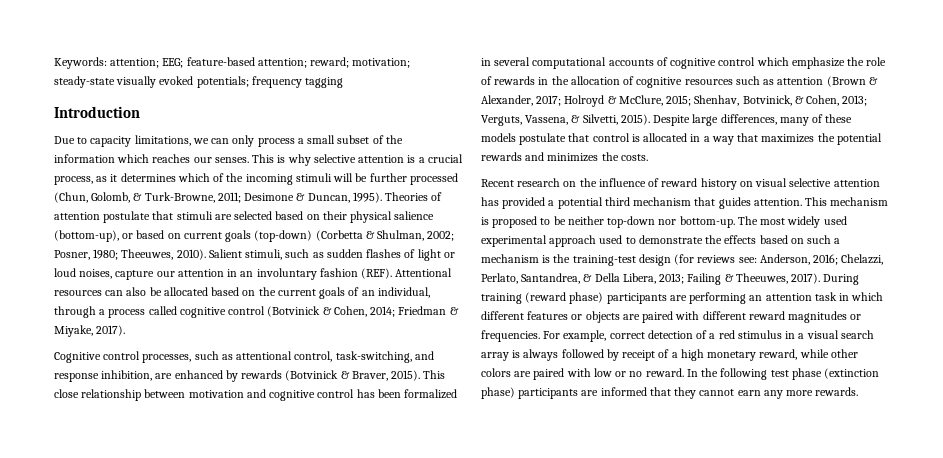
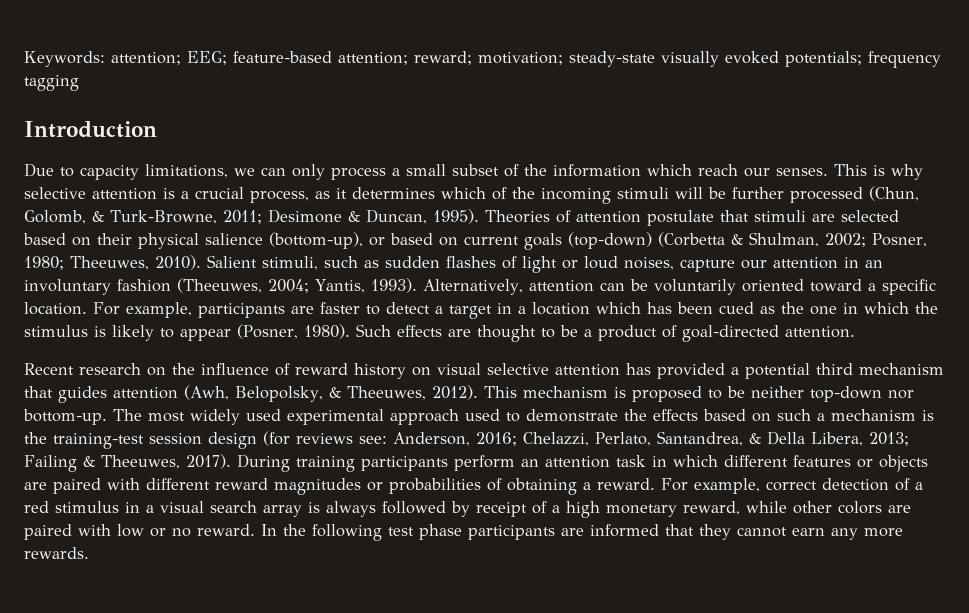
- Due to capacity limitations, we can only process a small subset of the information which reaches our senses.
+ Due to capacity limitations, we can only process a small subset of the information which reach our senses.
- Salient stimuli, such as sudden flashes of light or loud noises, capture our attention in an involuntary fashion (REF). Attentional resources can also be allocated based on the current goals of an individual, through a process called cognitive control (Botvinick & Cohen, 2014; Friedman & Miyake, 2017).
- Cognitive control processes, such as attentional control, task-switching, and response inhibition, are enhanced by rewards (Botvinick & Braver, 2015). This close relationship between motivation and cognitive control has been formalized in several computational accounts of cognitive control which emphasize the role of rewards in the allocation of cognitive resources such as attention (Brown & Alexander, 2017; Holroyd & McClure, 2015; Shenhav, Botvinick, & Cohen, 2013; Verguts, Vassena, & Silvetti, 2015). Despite large differences, many of these models postulate that control is allocated in a way that maximizes the potential rewards and minimizes the costs.
+ Salient stimuli, such as sudden flashes of light or loud noises, capture our attention in an involuntary fashion (Theeuwes, 2004; Yantis, 1993). Alternatively, attention can be voluntarily oriented toward a specific location. For example, participants are faster to detect a target in a location which has been cued as the one in which the stimulus is likely to appear (Posner, 1980). Such effects are thought to be a product of goal-directed attention.
- Recent research on the influence of reward history on visual selective attention has provided a potential third mechanism that guides attention.
+ Recent research on the influence of reward history on visual selective attention has provided a potential third mechanism that guides attention (Awh, Belopolsky, & Theeuwes, 2012).
- The most widely used experimental approach used to demonstrate the effects based on such a mechanism is the training-test design (for reviews see: Anderson, 2016; Chelazzi, Perlato, Santandrea, & Della Libera, 2013; Failing & Theeuwes, 2017).
+ The most widely used experimental approach used to demonstrate the effects based on such a mechanism is the training-test session design (for reviews see: Anderson, 2016; Chelazzi, Perlato, Santandrea, & Della Libera, 2013; Failing & Theeuwes, 2017).
- During training (reward phase) participants are performing an attention task in which different features or objects are paired with different reward magnitudes or frequencies.
+ During training participants perform an attention task in which different features or objects are paired with different reward magnitudes or probabilities of obtaining a reward.
- In the following test phase (extinction phase) participants are informed that they cannot earn any more rewards.
+ In the following test phase participants are informed that they cannot earn any more rewards.

